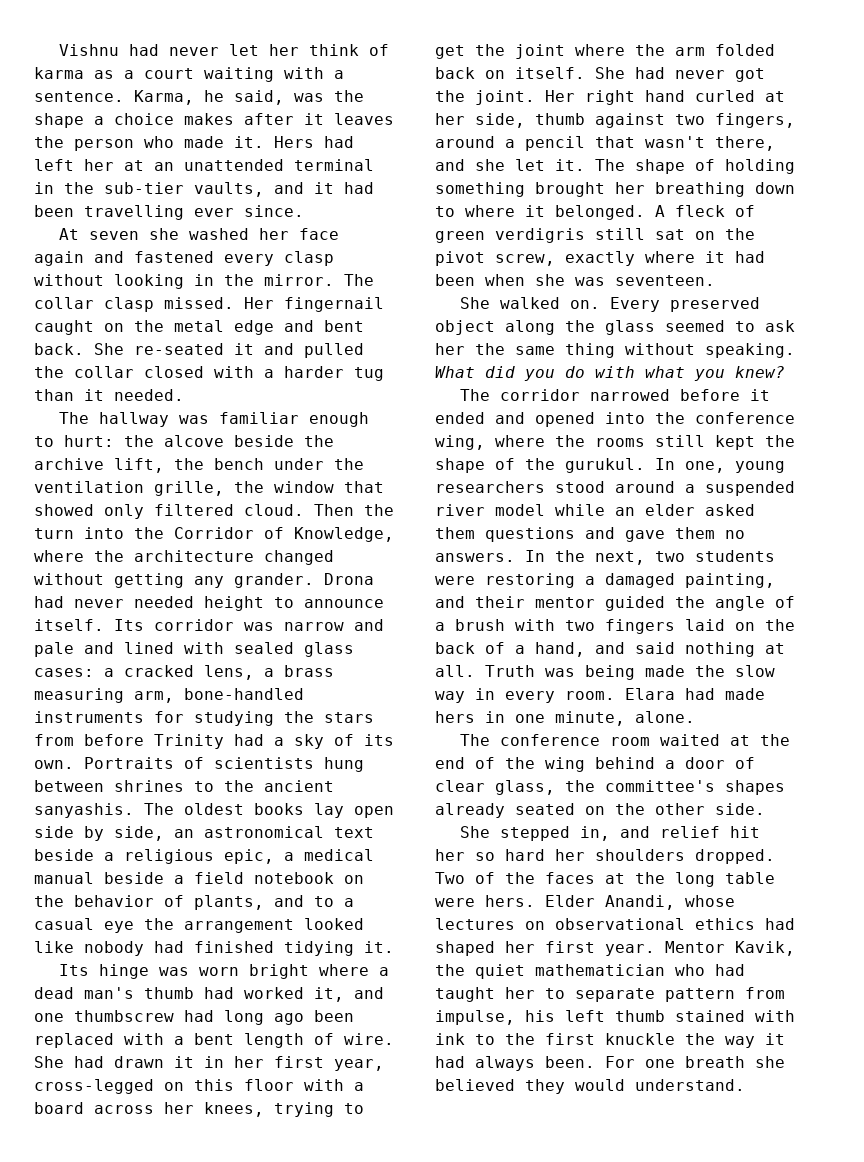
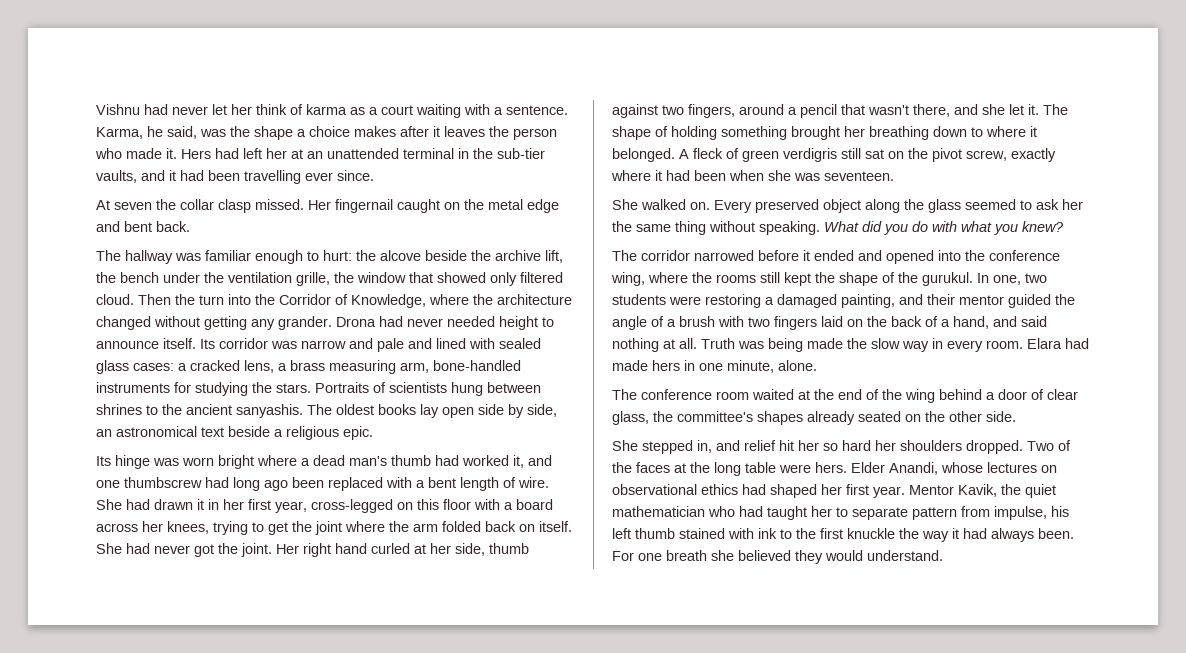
- At seven she washed her face again and fastened every clasp without looking in the mirror. The collar clasp missed.
+ At seven the collar clasp missed.
- She re-seated it and pulled the collar closed with a harder tug than it needed.
- Its corridor was narrow and pale and lined with sealed glass cases: a cracked lens, a brass measuring arm, bone-handled instruments for studying the stars from before Trinity had a sky of its own.
+ Its corridor was narrow and pale and lined with sealed glass cases: a cracked lens, a brass measuring arm, bone-handled instruments for studying the stars.
- The oldest books lay open side by side, an astronomical text beside a religious epic, a medical manual beside a field notebook on the behavior of plants, and to a casual eye the arrangement looked like nobody had finished tidying it.
+ The oldest books lay open side by side, an astronomical text beside a religious epic.
- In one, young researchers stood around a suspended river model while an elder asked them questions and gave them no answers. In the next, two students were restoring a damaged painting, and their mentor guided the angle of a brush with two fingers laid on the back of a hand, and said nothing at all.
+ In one, two students were restoring a damaged painting, and their mentor guided the angle of a brush with two fingers laid on the back of a hand, and said nothing at all.

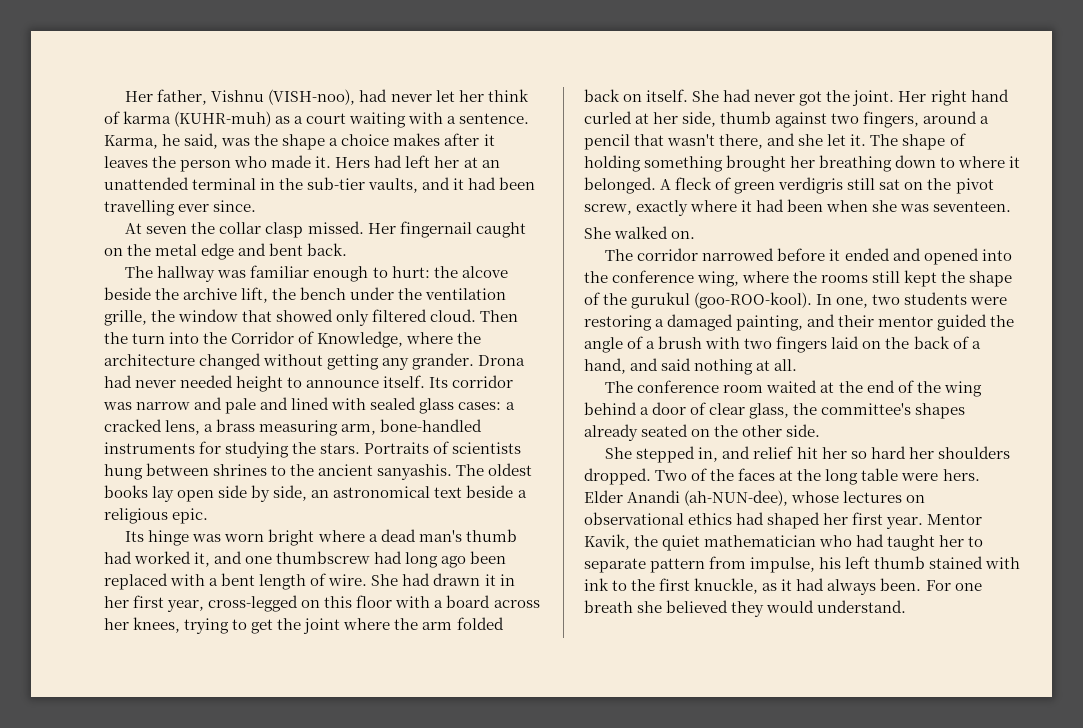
- Vishnu had never let her think of karma as a court waiting with a sentence.
+ Her father, Vishnu (VISH-noo), had never let her think of karma (KUHR-muh) as a court waiting with a sentence.
- Every preserved object along the glass seemed to ask her the same thing without speaking. What did you do with what you knew?
- The corridor narrowed before it ended and opened into the conference wing, where the rooms still kept the shape of the gurukul.
+ The corridor narrowed before it ended and opened into the conference wing, where the rooms still kept the shape of the gurukul (goo-ROO-kool).
- Truth was being made the slow way in every room. Elara had made hers in one minute, alone.
- Elder Anandi, whose lectures on observational ethics had shaped her first year.
+ Elder Anandi (ah-NUN-dee), whose lectures on observational ethics had shaped her first year.
- Mentor Kavik, the quiet mathematician who had taught her to separate pattern from impulse, his left thumb stained with ink to the first knuckle the way it had always been.
+ Mentor Kavik, the quiet mathematician who had taught her to separate pattern from impulse, his left thumb stained with ink to the first knuckle, as it had always been.

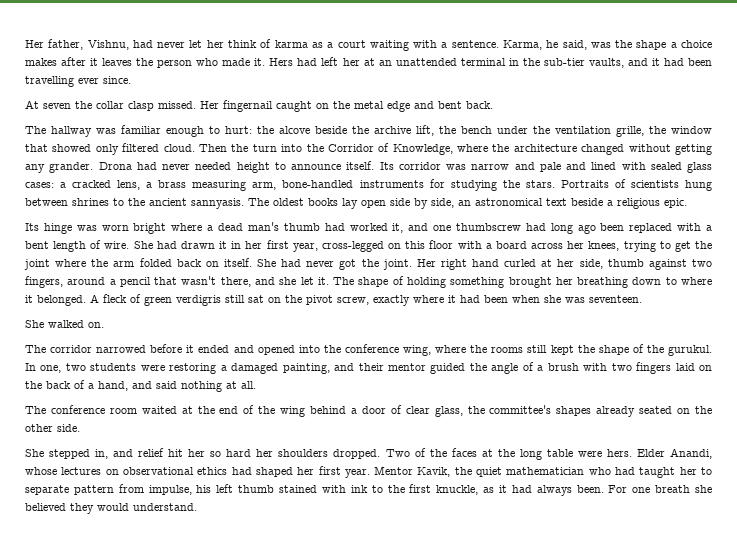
- Her father, Vishnu (VISH-noo), had never let her think of karma (KUHR-muh) as a court waiting with a sentence.
+ Her father, Vishnu, had never let her think of karma as a court waiting with a sentence.
- Portraits of scientists hung between shrines to the ancient sanyashis.
+ Portraits of scientists hung between shrines to the ancient sannyasis.
- The corridor narrowed before it ended and opened into the conference wing, where the rooms still kept the shape of the gurukul (goo-ROO-kool).
+ The corridor narrowed before it ended and opened into the conference wing, where the rooms still kept the shape of the gurukul.
- Elder Anandi (ah-NUN-dee), whose lectures on observational ethics had shaped her first year.
+ Elder Anandi, whose lectures on observational ethics had shaped her first year.

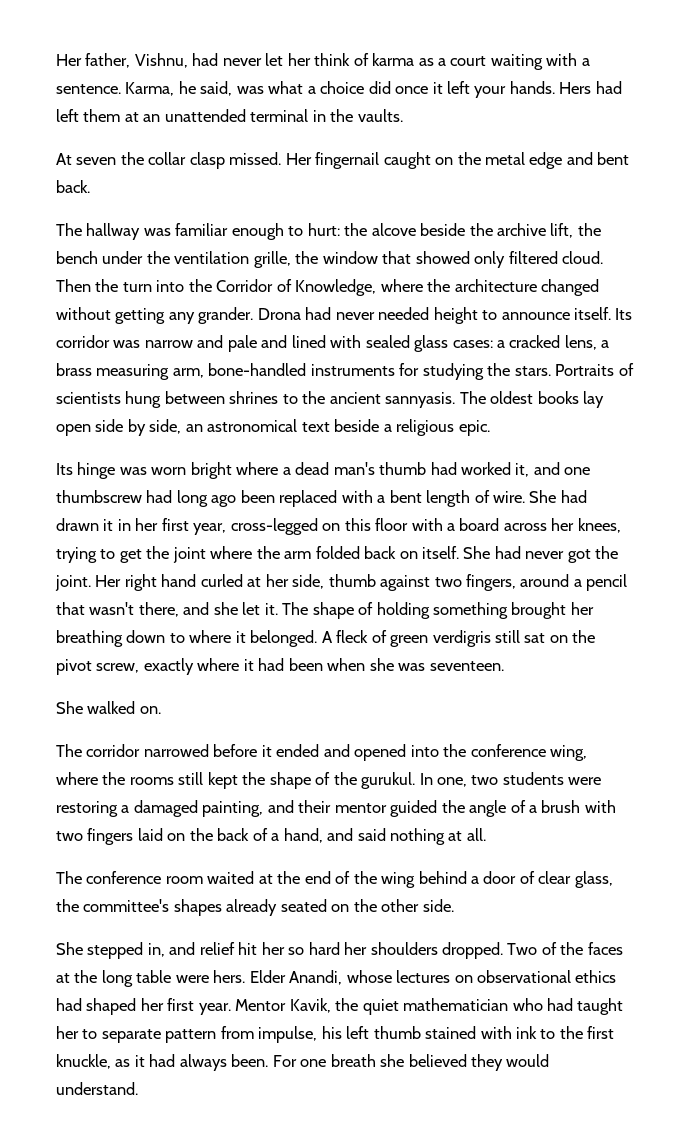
- Karma, he said, was the shape a choice makes after it leaves the person who made it.
+ Karma, he said, was what a choice did once it left your hands.
- Hers had left her at an unattended terminal in the sub-tier vaults, and it had been travelling ever since.
+ Hers had left them at an unattended terminal in the vaults.

